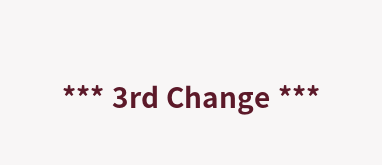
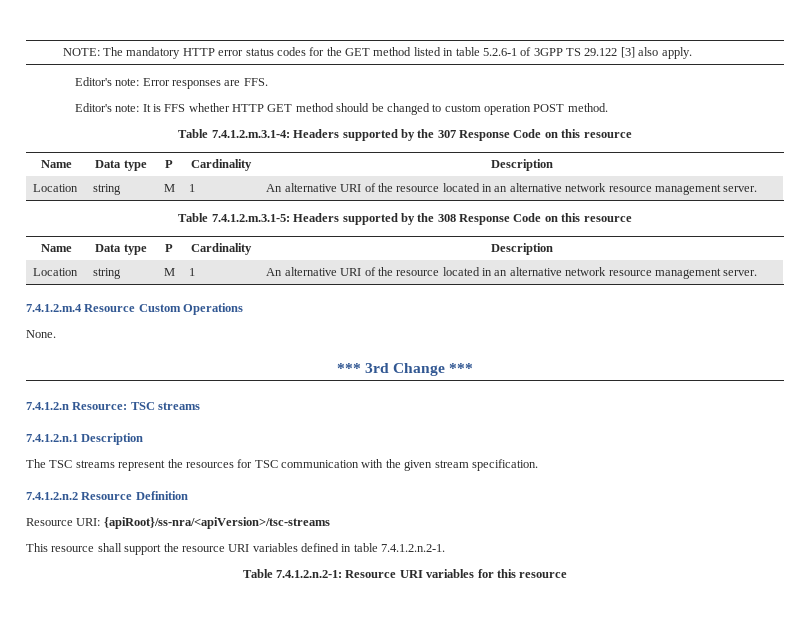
+ NOTE: The mandatory HTTP error status codes for the GET method listed in table 5.2.6-1 of 3GPP TS 29.122 [3] also apply.
+ Editor's note: Error responses are FFS.
+ Editor's note: It is FFS whether HTTP GET method should be changed to custom operation POST method.
+ Table 7.4.1.2.m.3.1-4: Headers supported by the 307 Response Code on this resource
+ Name | Data type | P | Cardinality | Description
+ Location | string | M | 1 | An alternative URI of the resource located in an alternative network resource management server.
+ Table 7.4.1.2.m.3.1-5: Headers supported by the 308 Response Code on this resource
+ Name | Data type | P | Cardinality | Description
+ Location | string | M | 1 | An alternative URI of the resource located in an alternative network resource management server.
+ 7.4.1.2.m.4 Resource Custom Operations
+ None.
  *** 3rd Change ***
+ 7.4.1.2.n Resource: TSC streams
+ 7.4.1.2.n.1 Description
+ The TSC streams represent the resources for TSC communication with the given stream specification.
+ 7.4.1.2.n.2 Resource Definition
+ Resource URI: {apiRoot}/ss-nra/<apiVersion>/tsc-streams
+ This resource shall support the resource URI variables defined in table 7.4.1.2.n.2-1.
+ Table 7.4.1.2.n.2-1: Resource URI variables for this resource

